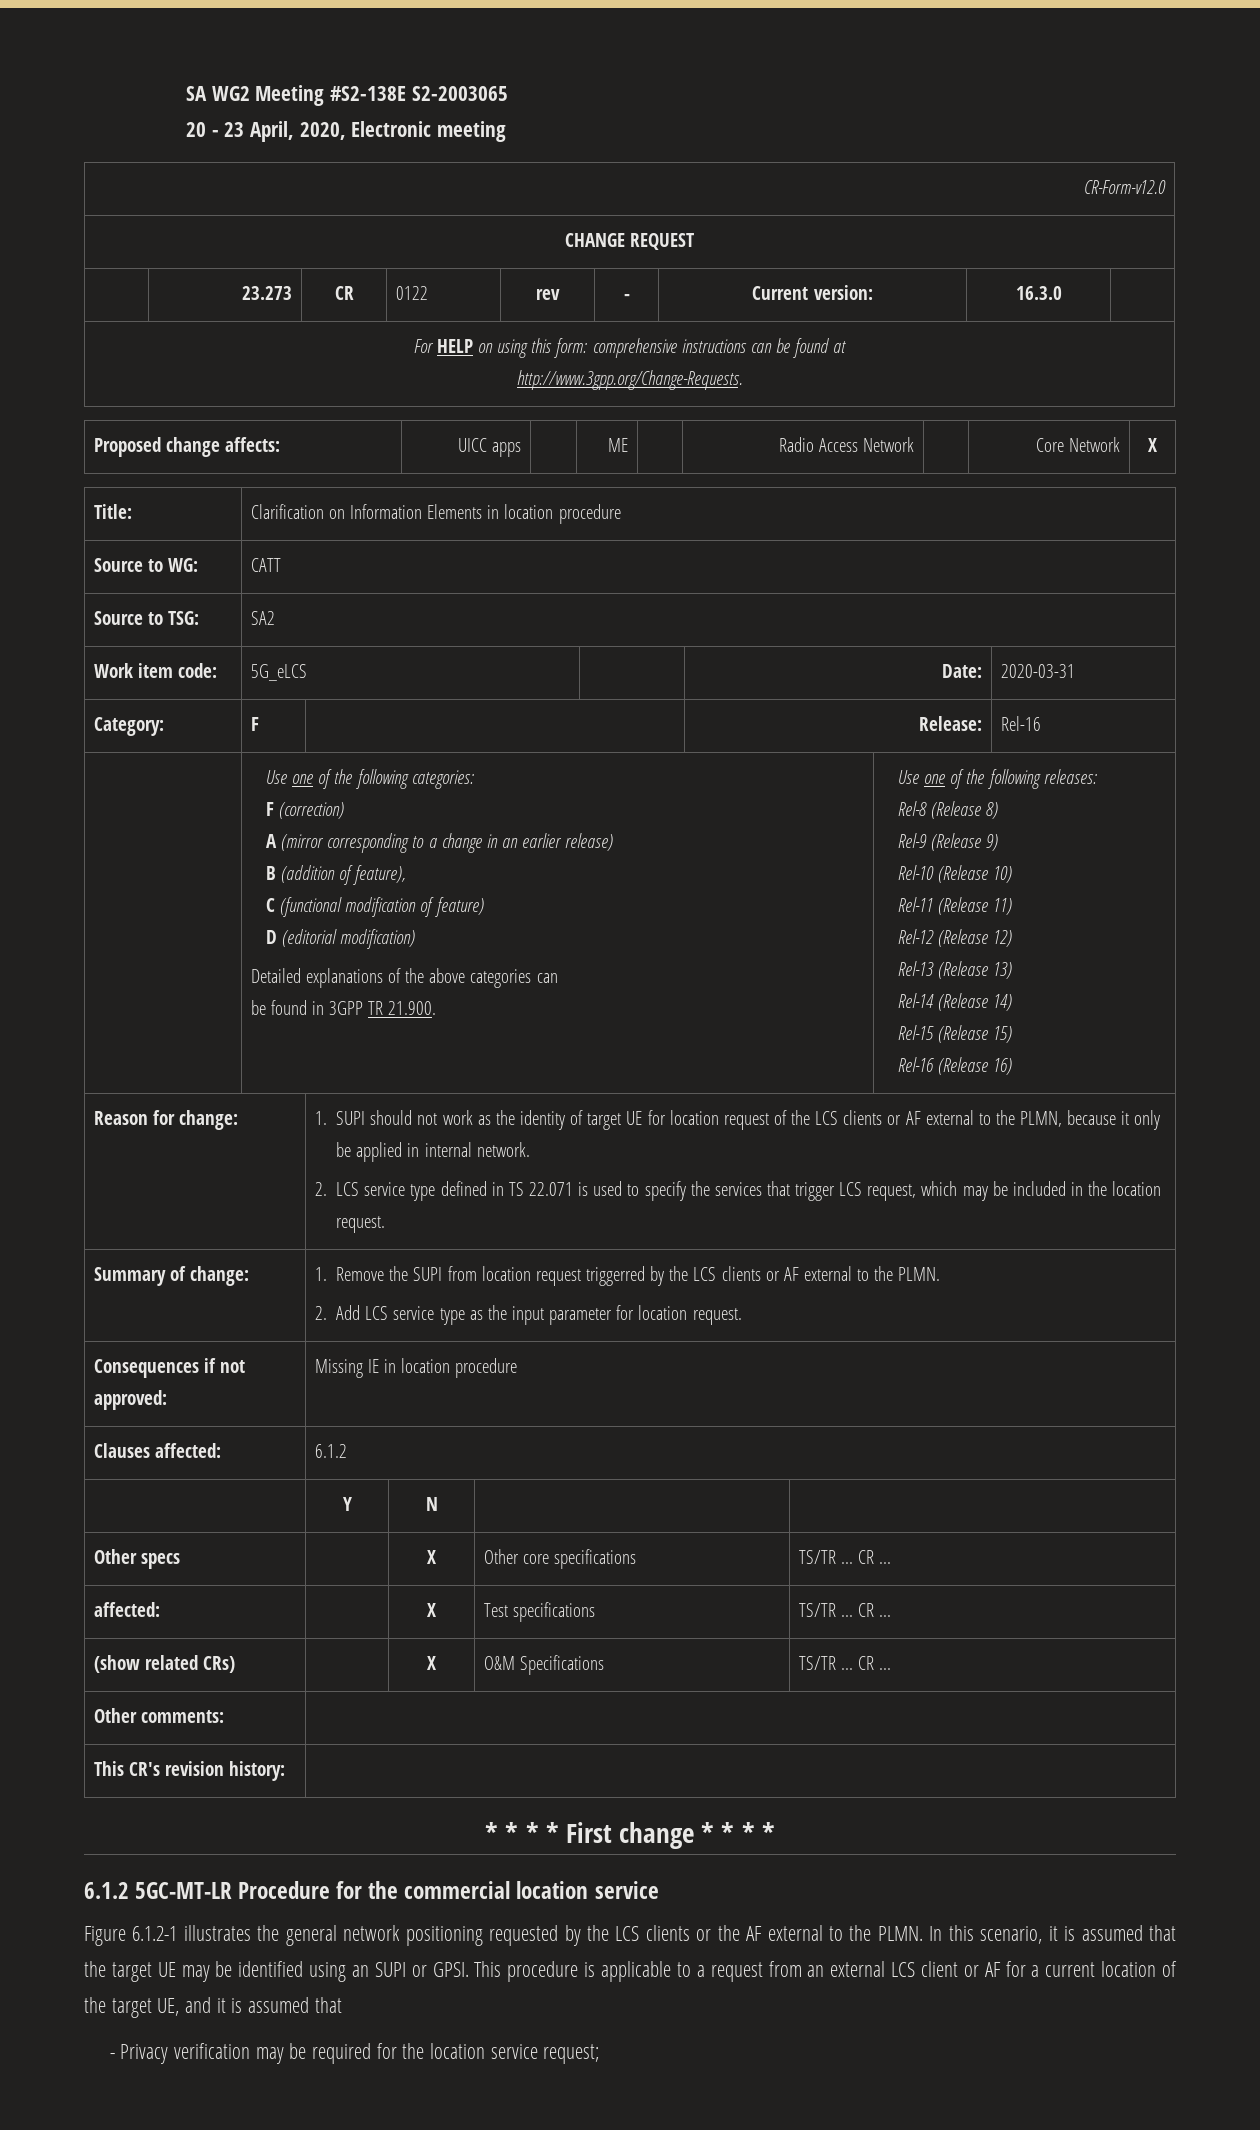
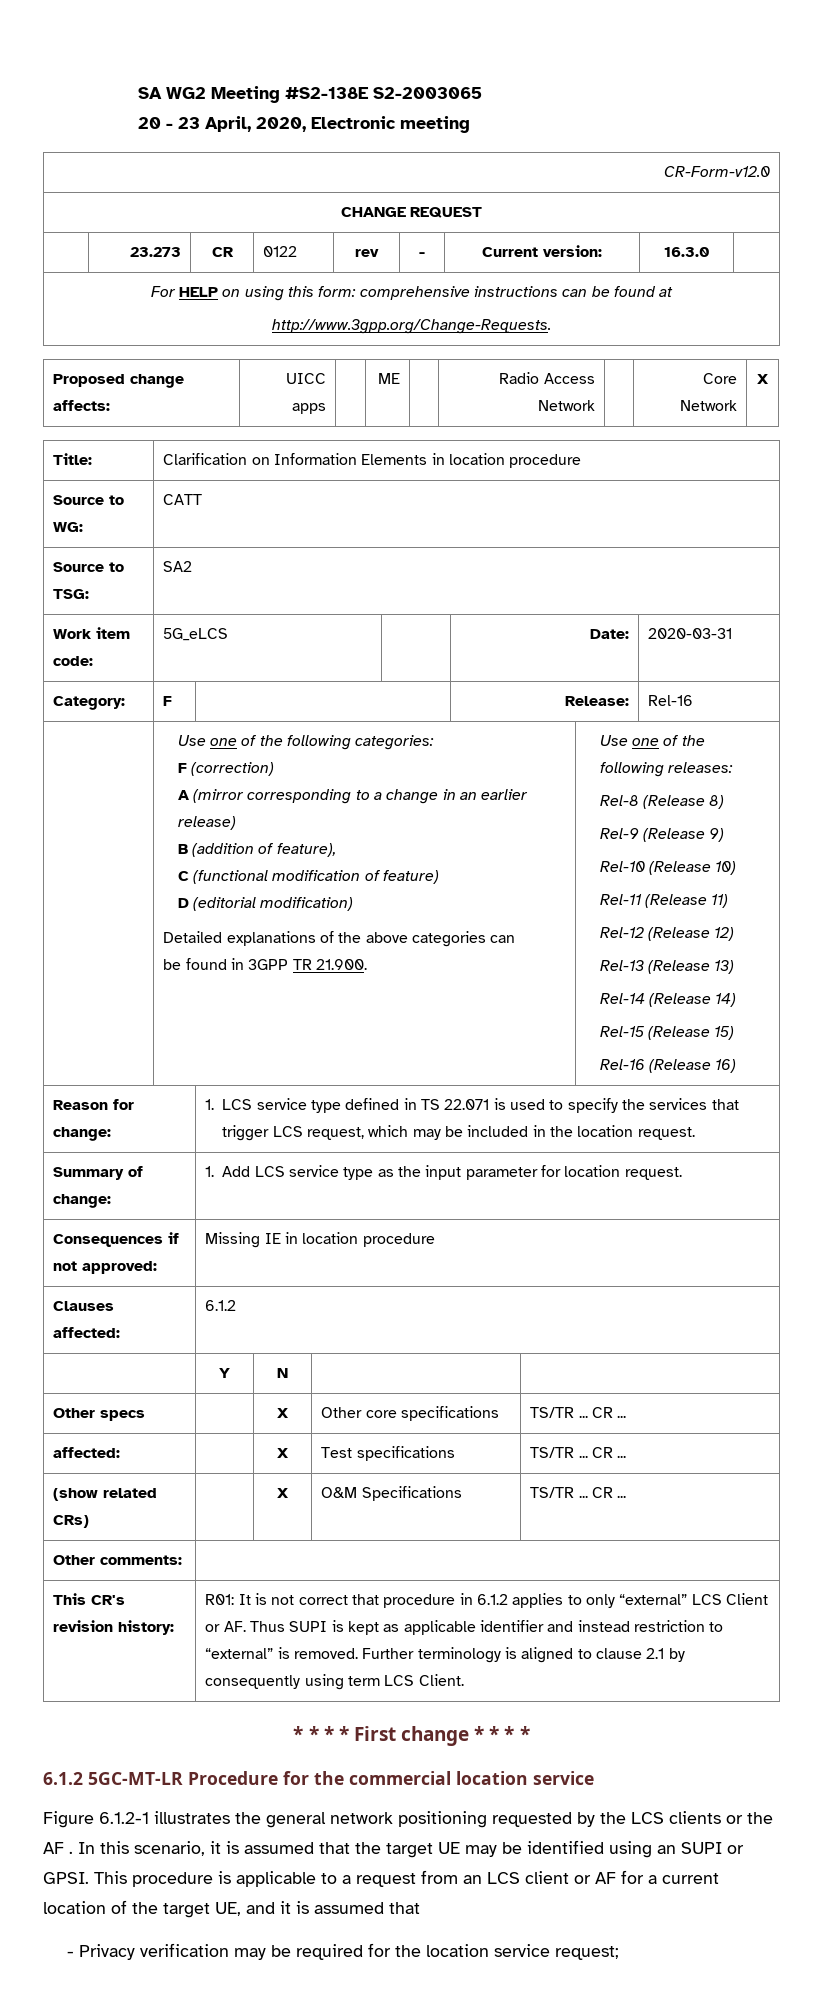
- 1. SUPI should not work as the identity of target UE for location request of the LCS clients or AF external to the PLMN, because it only be applied in internal network.
- 2. LCS service type defined in TS 22.071 is used to specify the services that trigger LCS request, which may be included in the location request.
+ 1. LCS service type defined in TS 22.071 is used to specify the services that trigger LCS request, which may be included in the location request.
- Summary of change: | 1. Remove the SUPI from location request triggerred by the LCS clients or AF external to the PLMN.
- 2. Add LCS service type as the input parameter for location request.
+ Summary of change: | 1. Add LCS service type as the input parameter for location request.
+ R01: It is not correct that procedure in 6.1.2 applies to only “external” LCS Client or AF. Thus SUPI is kept as applicable identifier and instead restriction to “external” is removed. Further terminology is aligned to clause 2.1 by consequently using term LCS Client.
- Figure 6.1.2-1 illustrates the general network positioning requested by the LCS clients or the AF external to the PLMN.
+ Figure 6.1.2-1 illustrates the general network positioning requested by the LCS clients or the AF .
- This procedure is applicable to a request from an external LCS client or AF for a current location of the target UE, and it is assumed that
+ This procedure is applicable to a request from an LCS client or AF for a current location of the target UE, and it is assumed that

